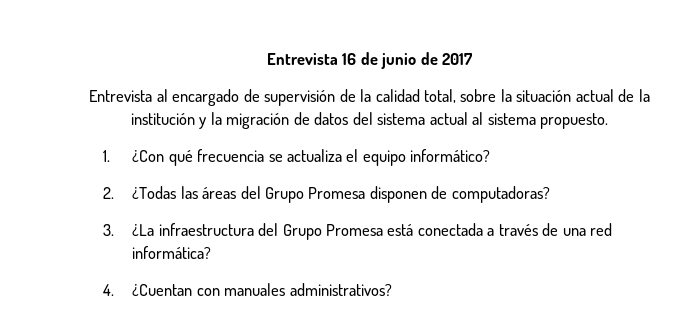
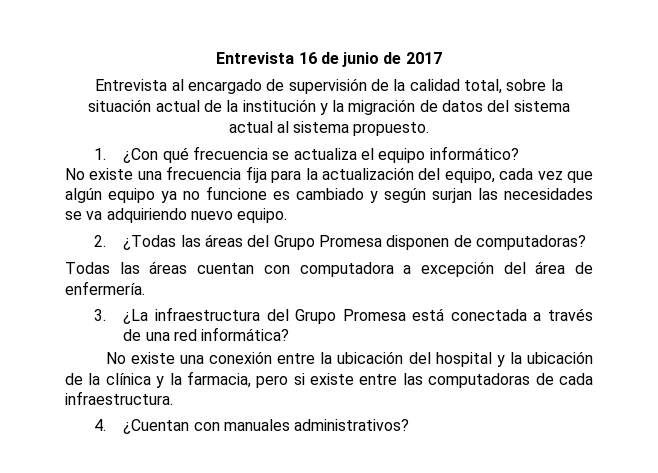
+ No existe una frecuencia fija para la actualización del equipo, cada vez que algún equipo ya no funcione es cambiado y según surjan las necesidades se va adquiriendo nuevo equipo.
+ Todas las áreas cuentan con computadora a excepción del área de enfermería.
+ No existe una conexión entre la ubicación del hospital y la ubicación de la clínica y la farmacia, pero si existe entre las computadoras de cada infraestructura.

